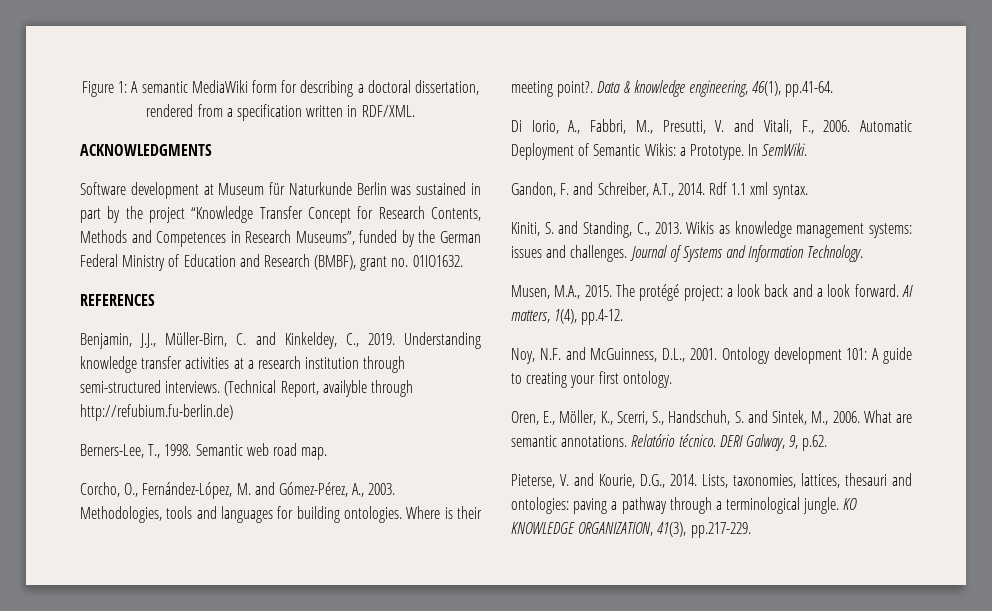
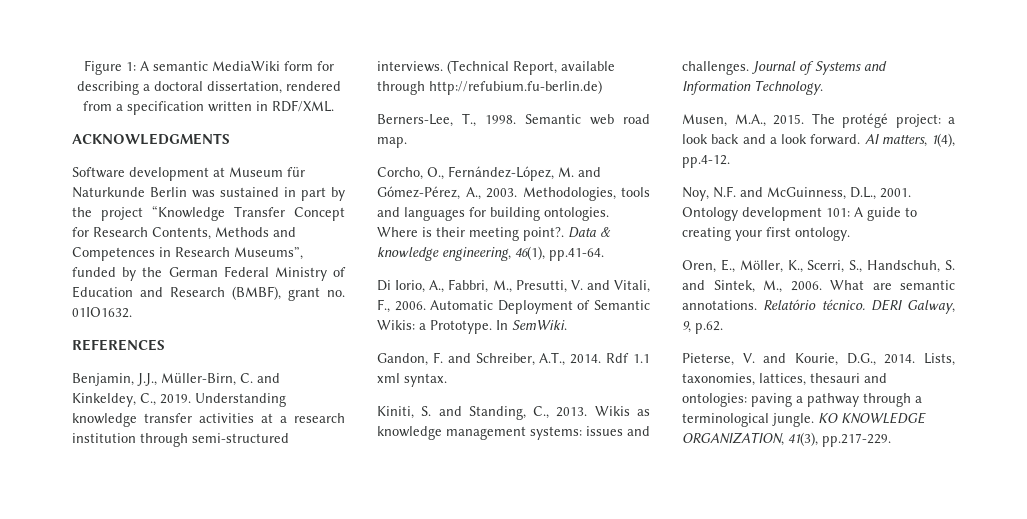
- (Technical Report, availyble through http://refubium.fu-berlin.de)
+ (Technical Report, available through http://refubium.fu-berlin.de)

